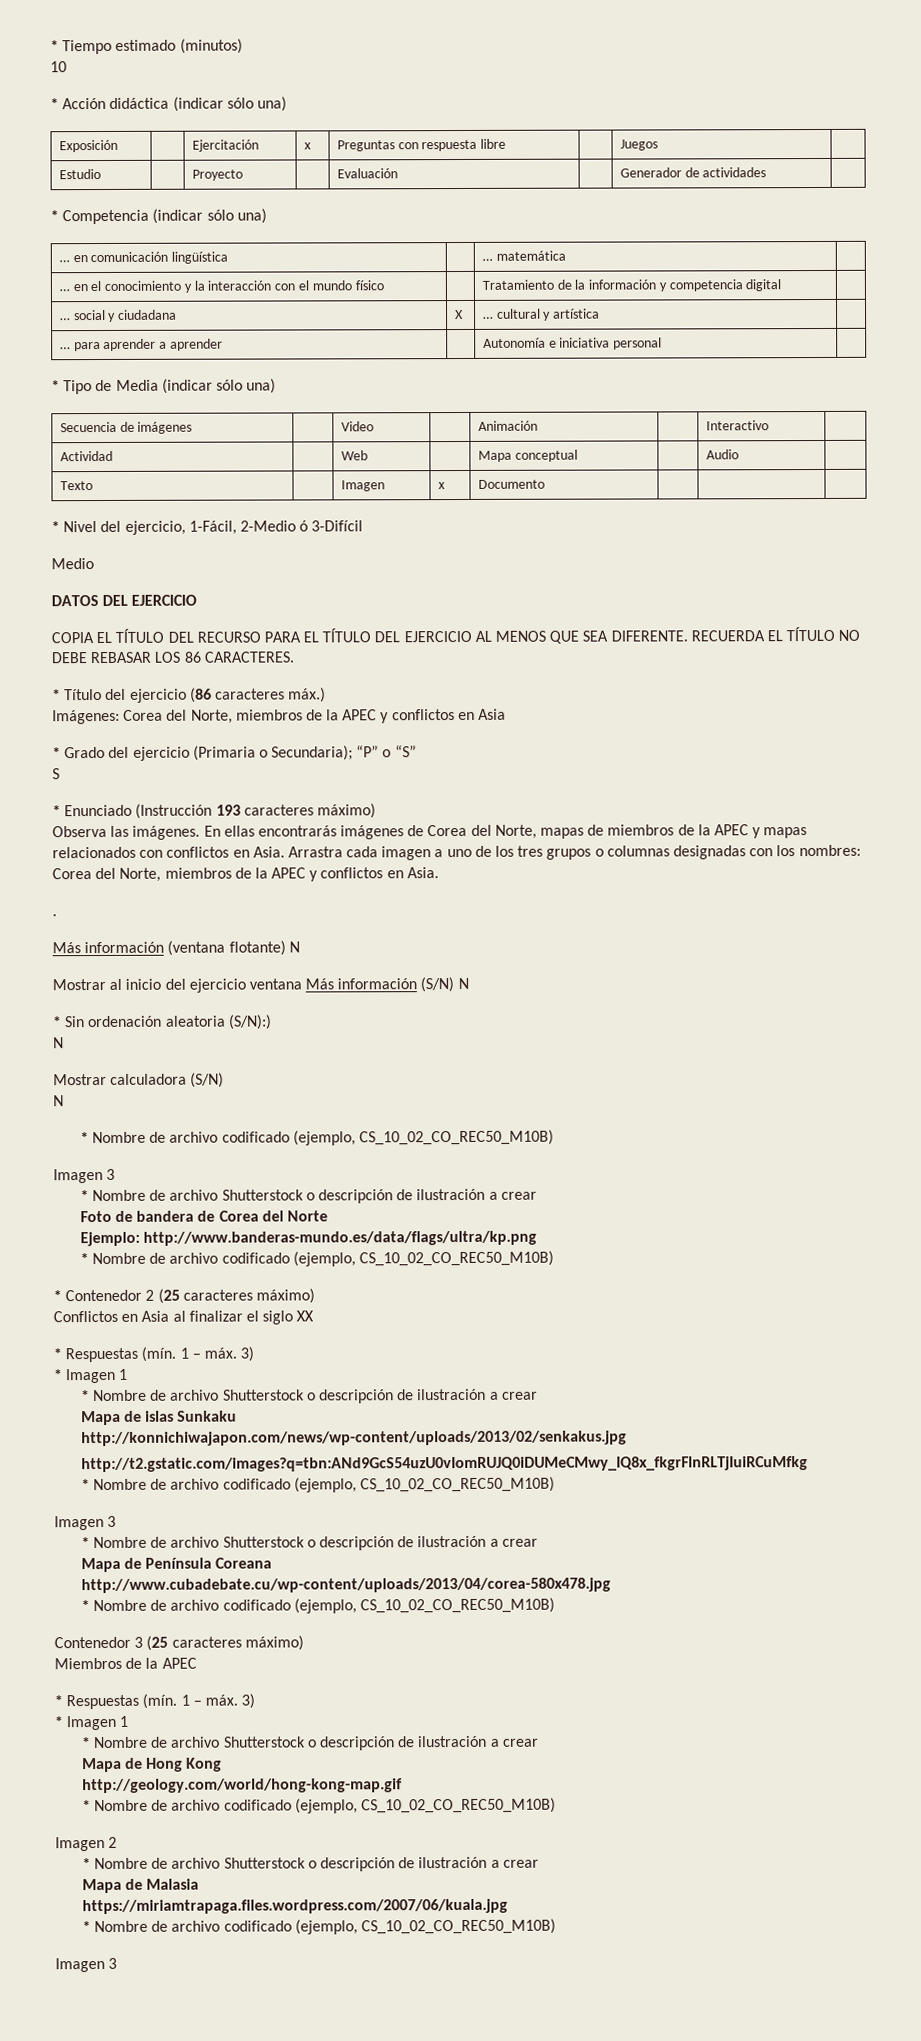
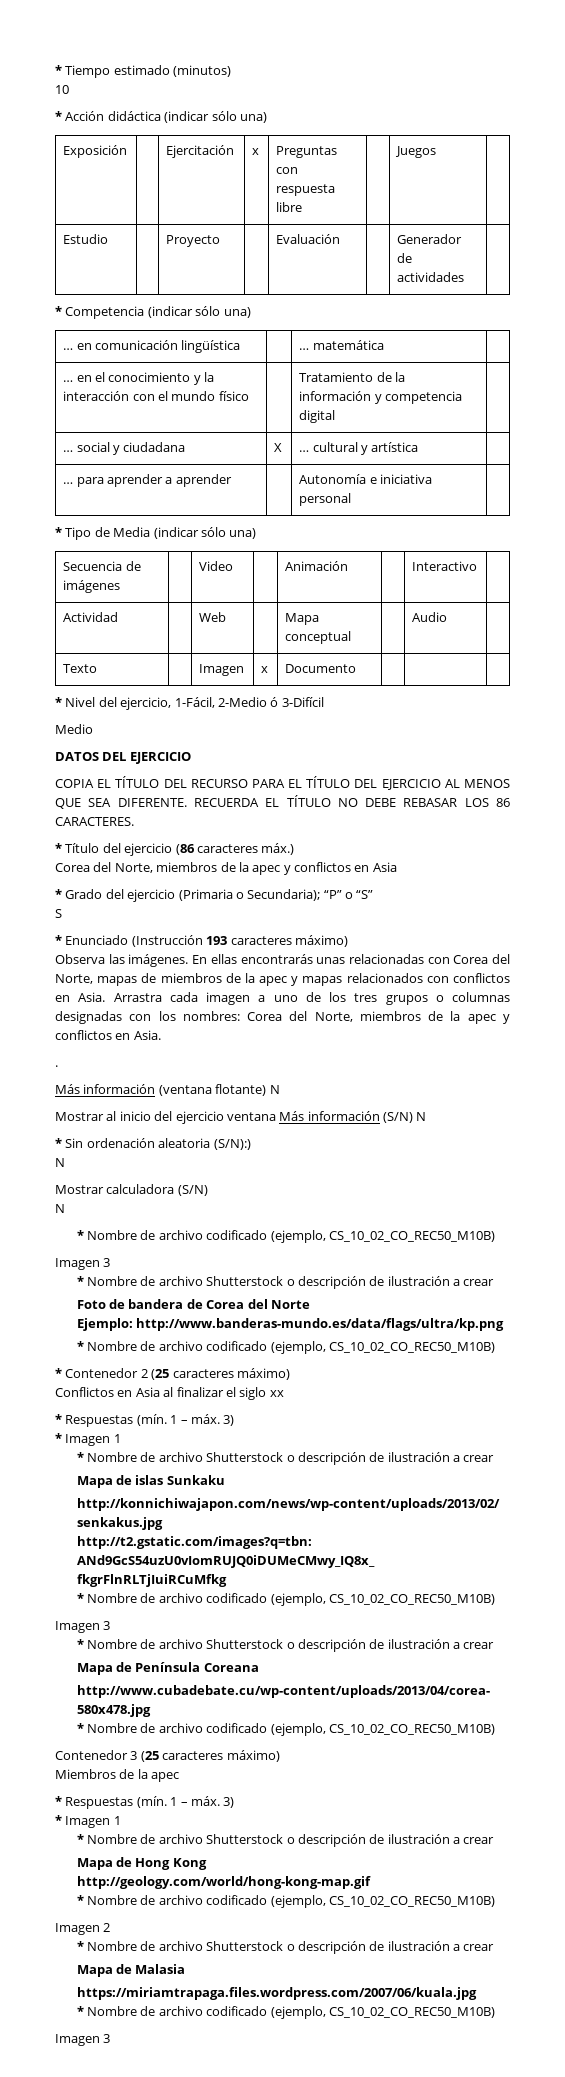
- Imágenes: Corea del Norte, miembros de la APEC y conflictos en Asia
+ Corea del Norte, miembros de la apec y conflictos en Asia
- En ellas encontrarás imágenes de Corea del Norte, mapas de miembros de la APEC y mapas relacionados con conflictos en Asia.
+ En ellas encontrarás unas relacionadas con Corea del Norte, mapas de miembros de la apec y mapas relacionados con conflictos en Asia.
- Arrastra cada imagen a uno de los tres grupos o columnas designadas con los nombres: Corea del Norte, miembros de la APEC y conflictos en Asia.
+ Arrastra cada imagen a uno de los tres grupos o columnas designadas con los nombres: Corea del Norte, miembros de la apec y conflictos en Asia.
- Conflictos en Asia al finalizar el siglo XX
+ Conflictos en Asia al finalizar el siglo xx
- Miembros de la APEC
+ Miembros de la apec

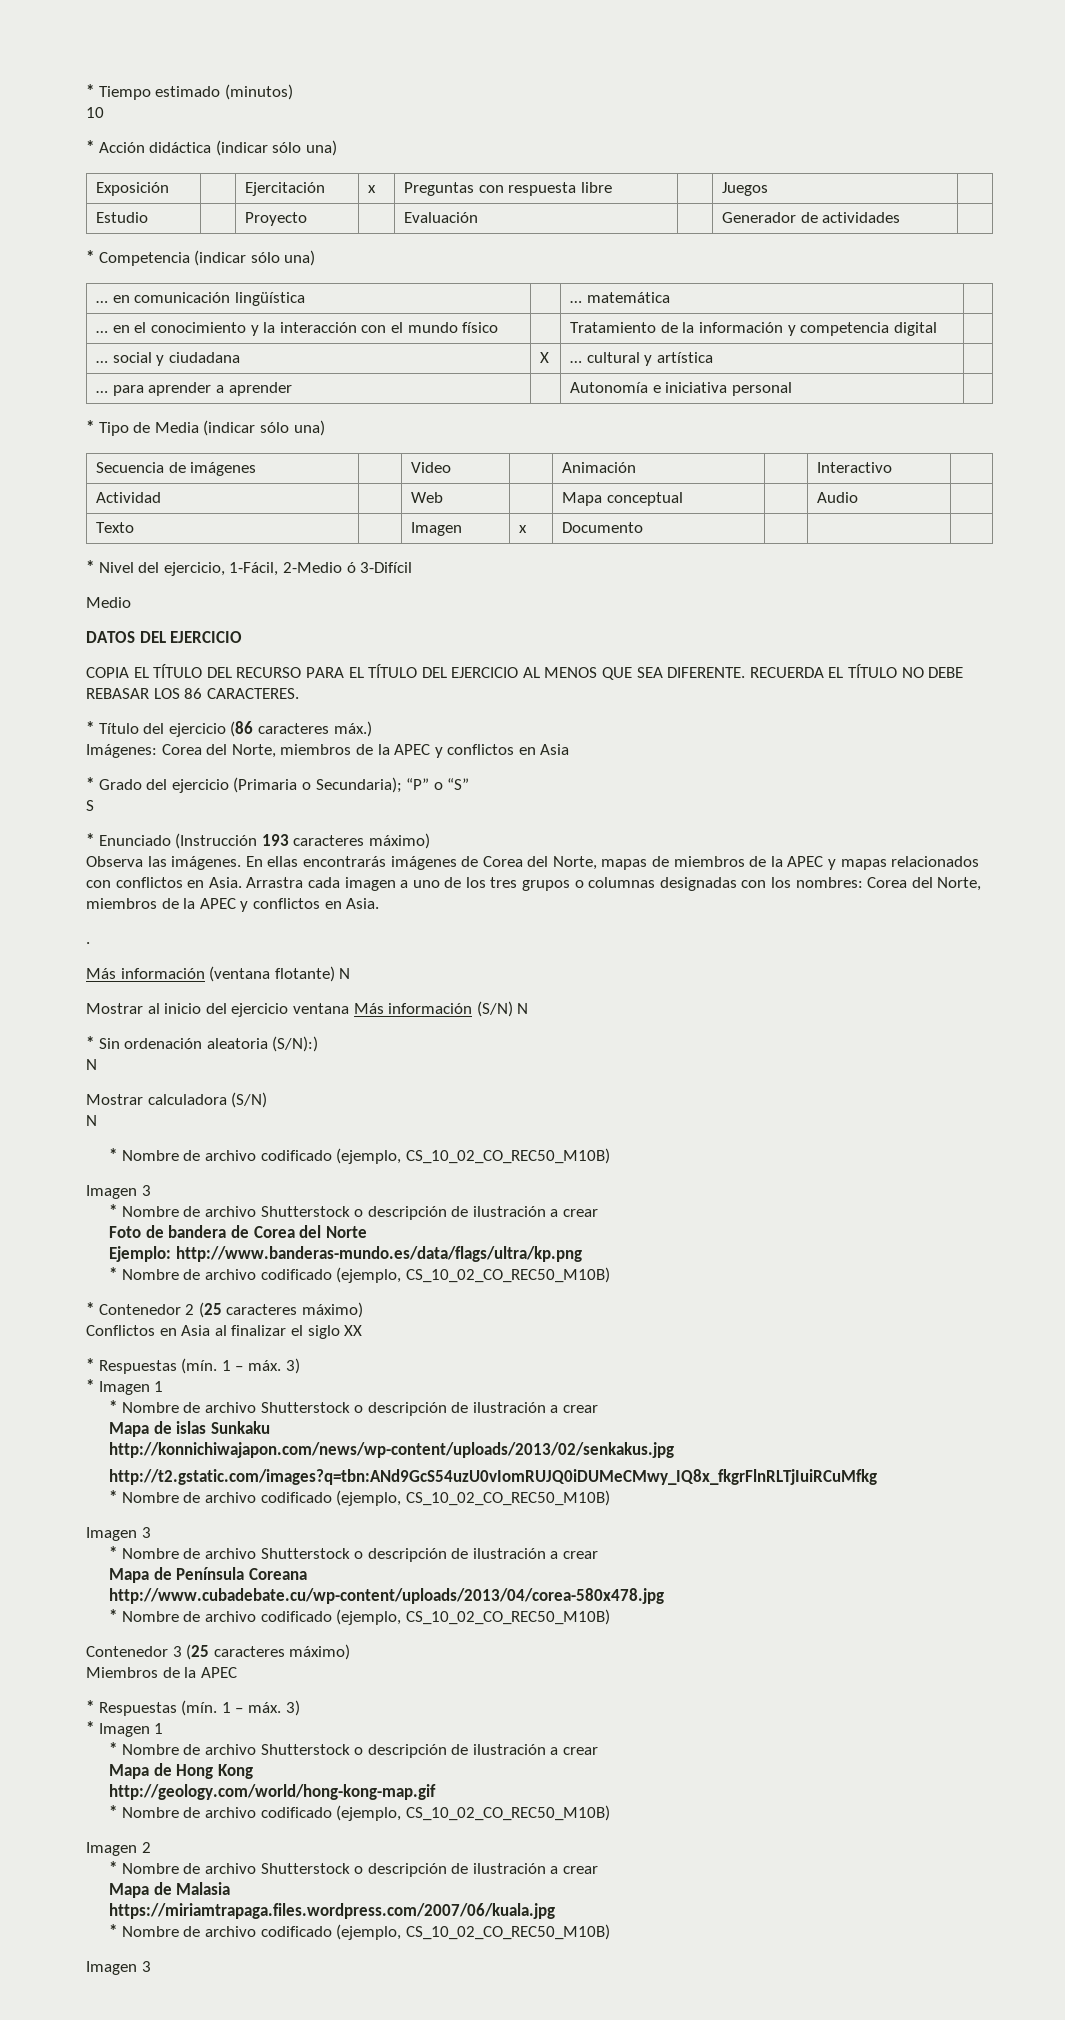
- Corea del Norte, miembros de la apec y conflictos en Asia
+ Imágenes: Corea del Norte, miembros de la APEC y conflictos en Asia
- En ellas encontrarás unas relacionadas con Corea del Norte, mapas de miembros de la apec y mapas relacionados con conflictos en Asia.
+ En ellas encontrarás imágenes de Corea del Norte, mapas de miembros de la APEC y mapas relacionados con conflictos en Asia.
- Arrastra cada imagen a uno de los tres grupos o columnas designadas con los nombres: Corea del Norte, miembros de la apec y conflictos en Asia.
+ Arrastra cada imagen a uno de los tres grupos o columnas designadas con los nombres: Corea del Norte, miembros de la APEC y conflictos en Asia.
- Conflictos en Asia al finalizar el siglo xx
+ Conflictos en Asia al finalizar el siglo XX
- Miembros de la apec
+ Miembros de la APEC

